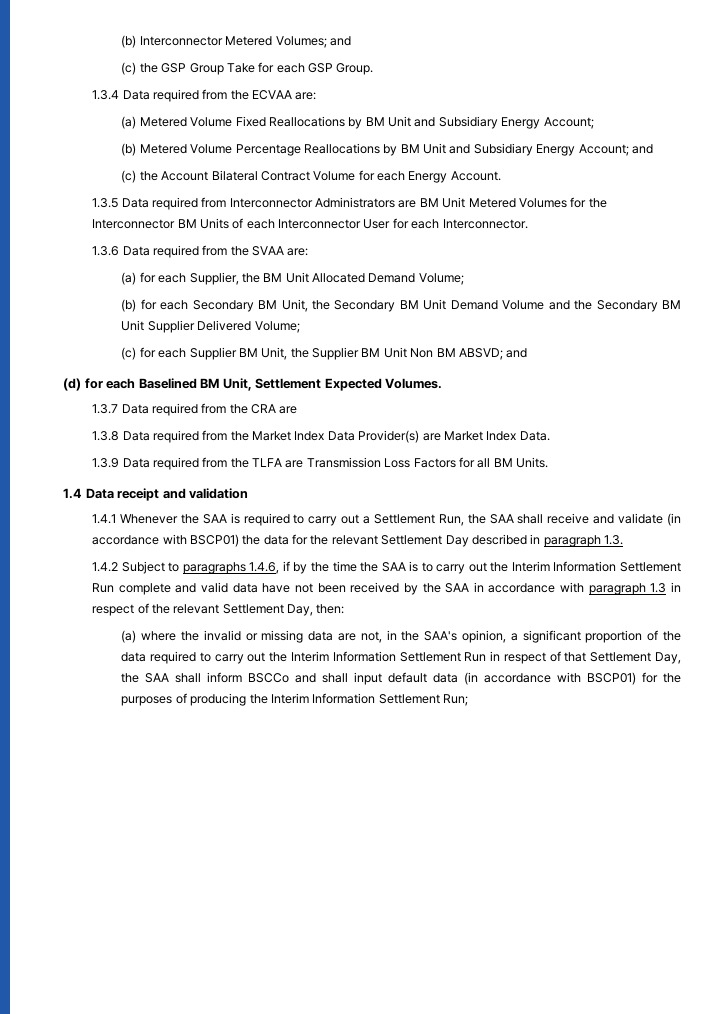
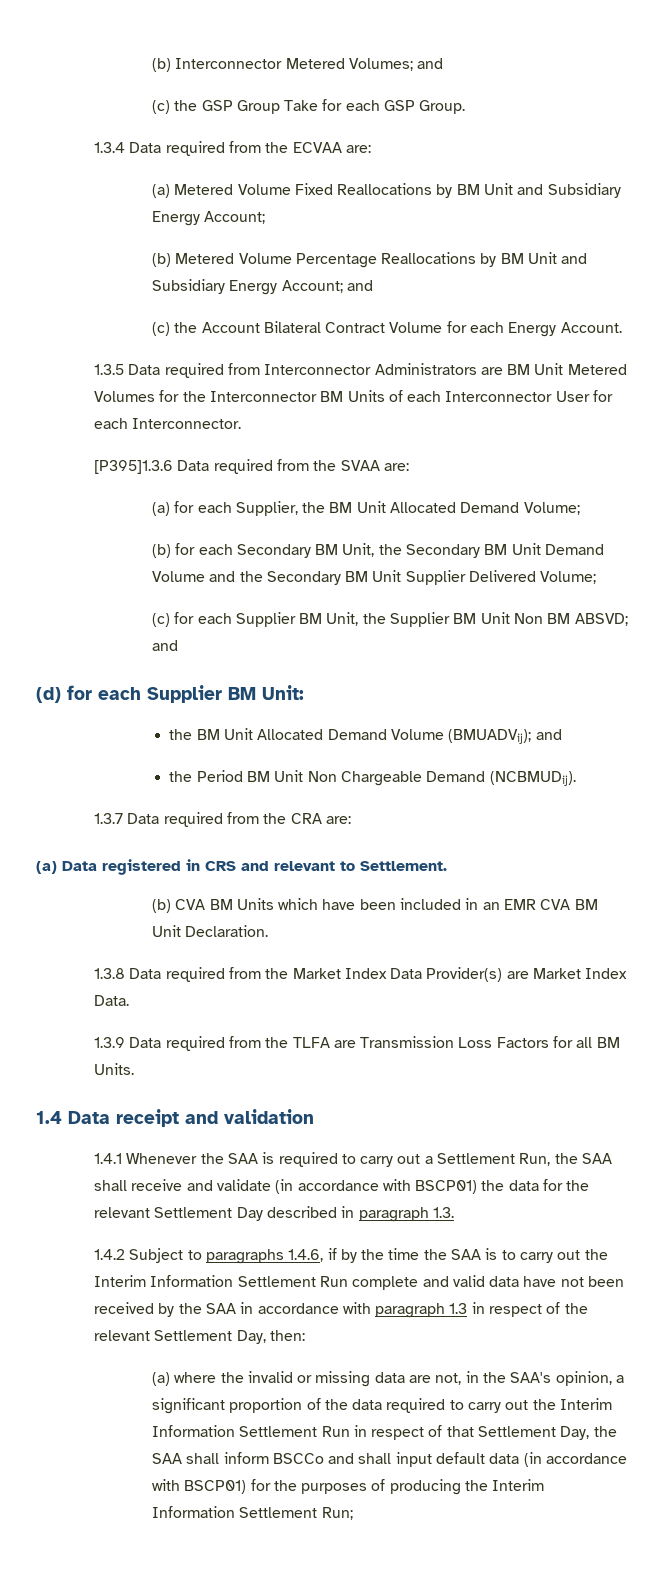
- 1.3.6 Data required from the SVAA are:
+ [P395]1.3.6 Data required from the SVAA are:
- (d) for each Baselined BM Unit, Settlement Expected Volumes.
+ (d) for each Supplier BM Unit:
+ the BM Unit Allocated Demand Volume (BMUADVij); and
+ the Period BM Unit Non Chargeable Demand (NCBMUDij).
- 1.3.7 Data required from the CRA are
+ 1.3.7 Data required from the CRA are:
+ (a) Data registered in CRS and relevant to Settlement.
+ (b) CVA BM Units which have been included in an EMR CVA BM Unit Declaration.

